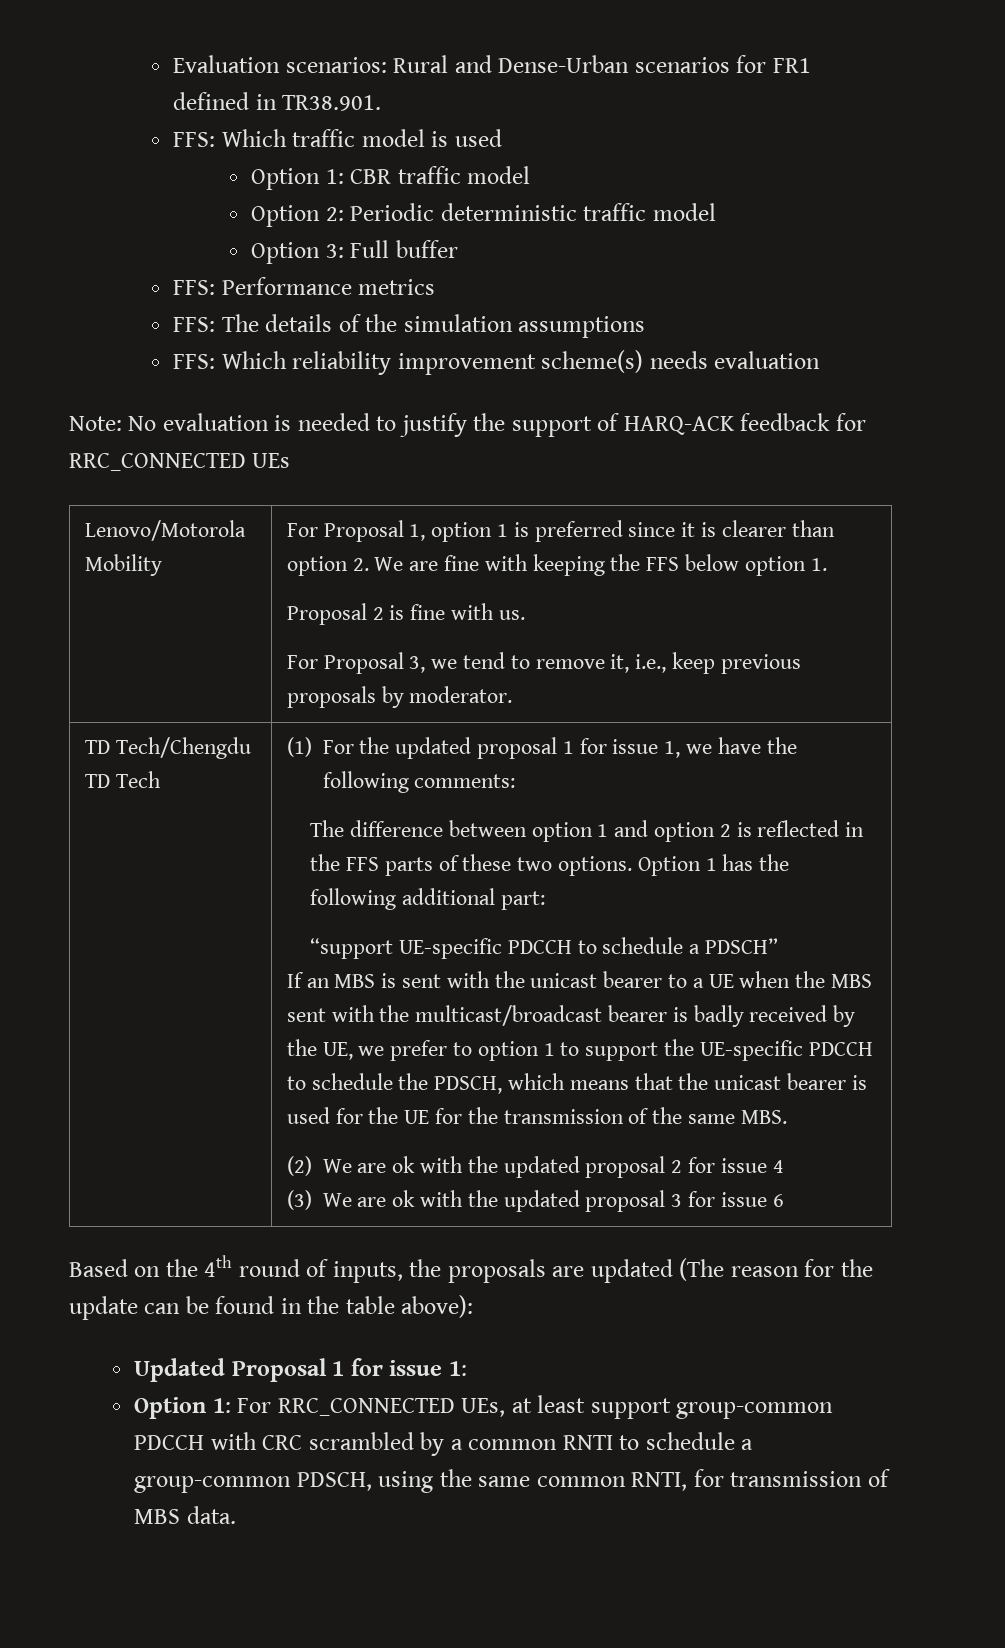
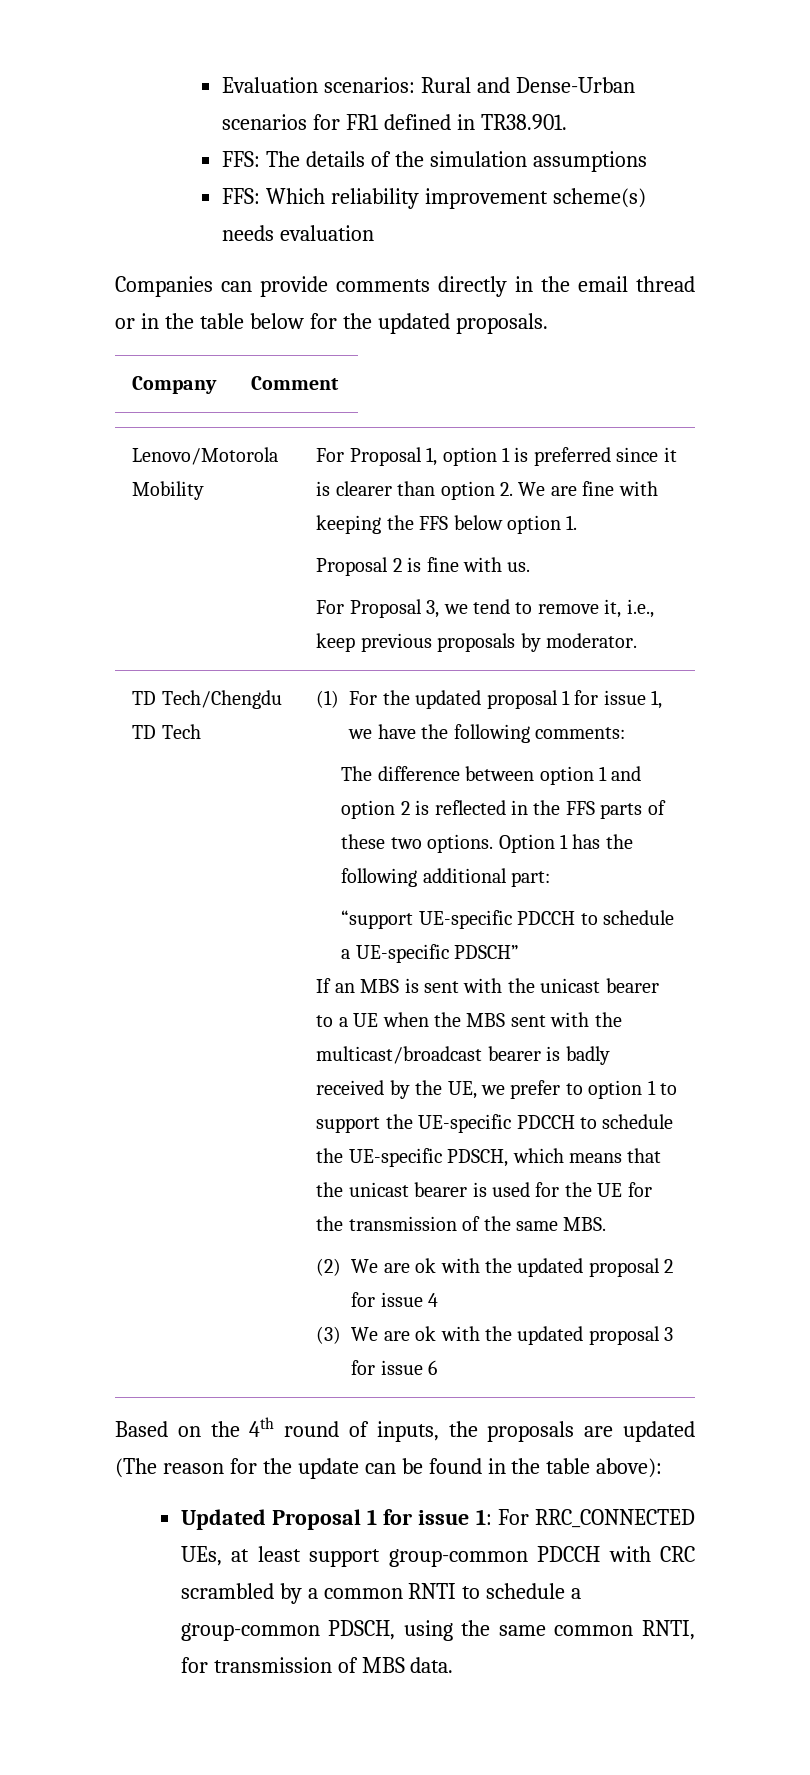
- FFS: Which traffic model is used
- Option 1: CBR traffic model
- Option 2: Periodic deterministic traffic model
- Option 3: Full buffer
- FFS: Performance metrics
- Note: No evaluation is needed to justify the support of HARQ-ACK feedback for RRC_CONNECTED UEs
+ Companies can provide comments directly in the email thread or in the table below for the updated proposals.
+ Company | Comment
- “support UE-specific PDCCH to schedule a PDSCH”
+ “support UE-specific PDCCH to schedule a UE-specific PDSCH”
- If an MBS is sent with the unicast bearer to a UE when the MBS sent with the multicast/broadcast bearer is badly received by the UE, we prefer to option 1 to support the UE-specific PDCCH to schedule the PDSCH, which means that the unicast bearer is used for the UE for the transmission of the same MBS.
+ If an MBS is sent with the unicast bearer to a UE when the MBS sent with the multicast/broadcast bearer is badly received by the UE, we prefer to option 1 to support the UE-specific PDCCH to schedule the UE-specific PDSCH, which means that the unicast bearer is used for the UE for the transmission of the same MBS.
- Updated Proposal 1 for issue 1:
- Option 1: For RRC_CONNECTED UEs, at least support group-common PDCCH with CRC scrambled by a common RNTI to schedule a group-common PDSCH, using the same common RNTI, for transmission of MBS data.
+ Updated Proposal 1 for issue 1: For RRC_CONNECTED UEs, at least support group-common PDCCH with CRC scrambled by a common RNTI to schedule a group-common PDSCH, using the same common RNTI, for transmission of MBS data.

